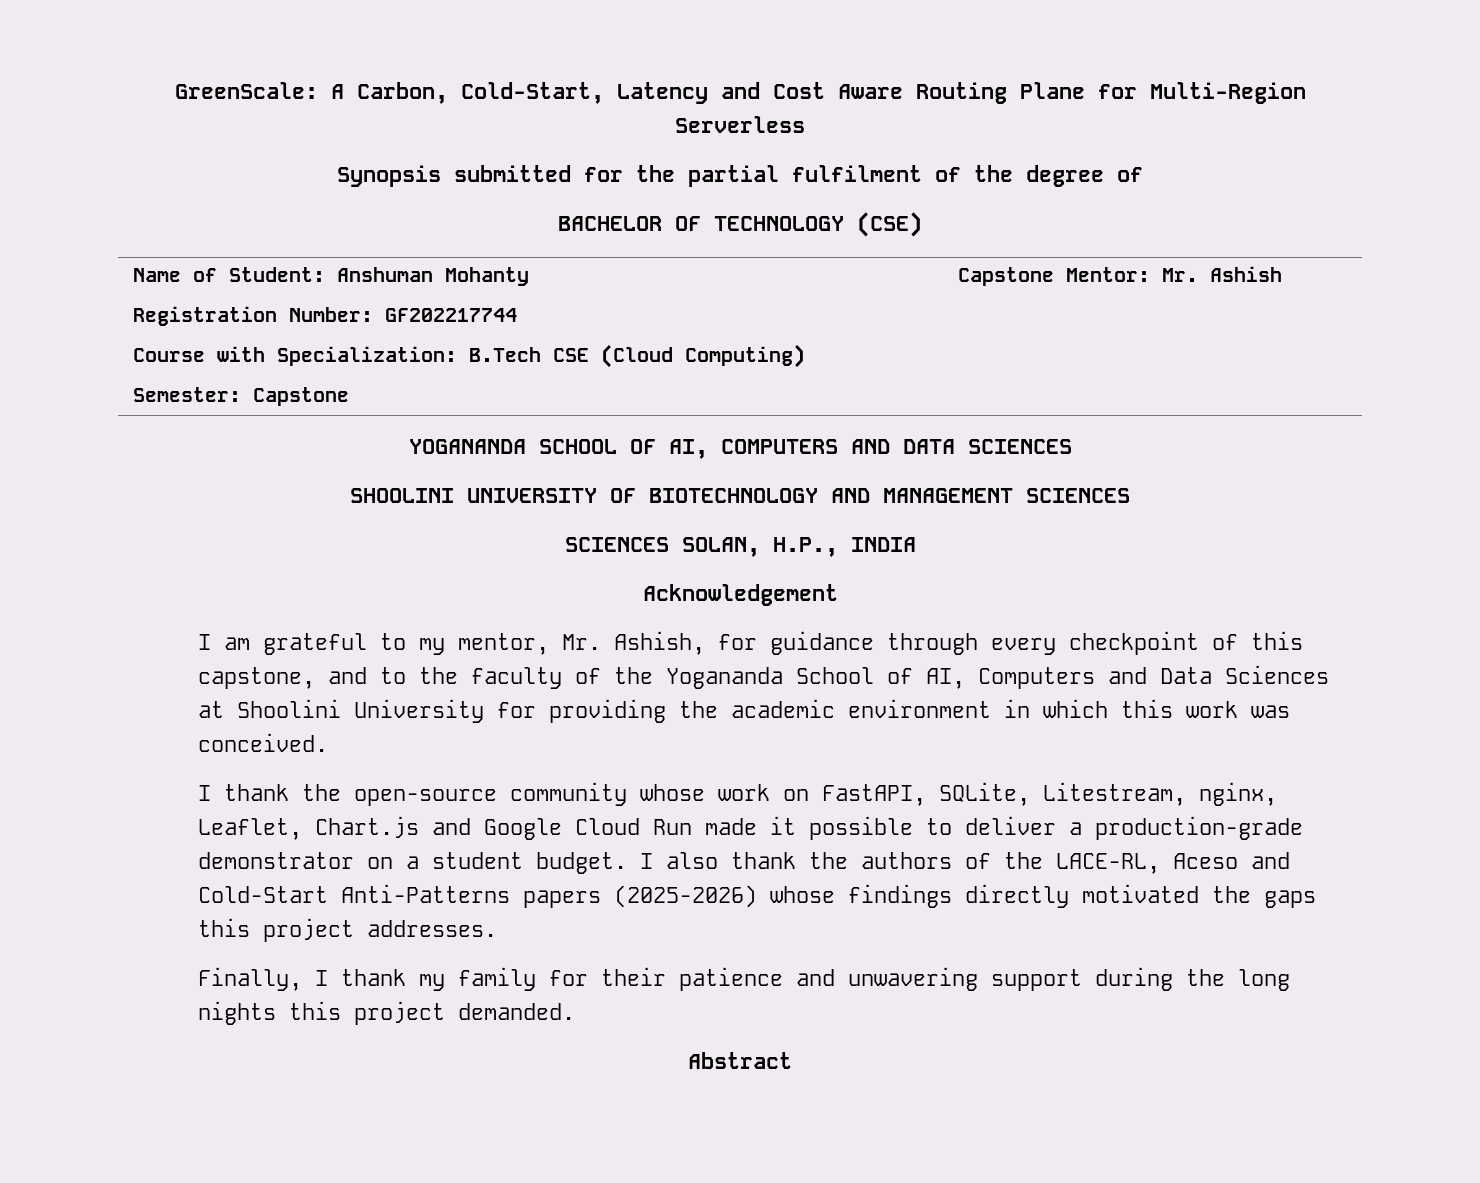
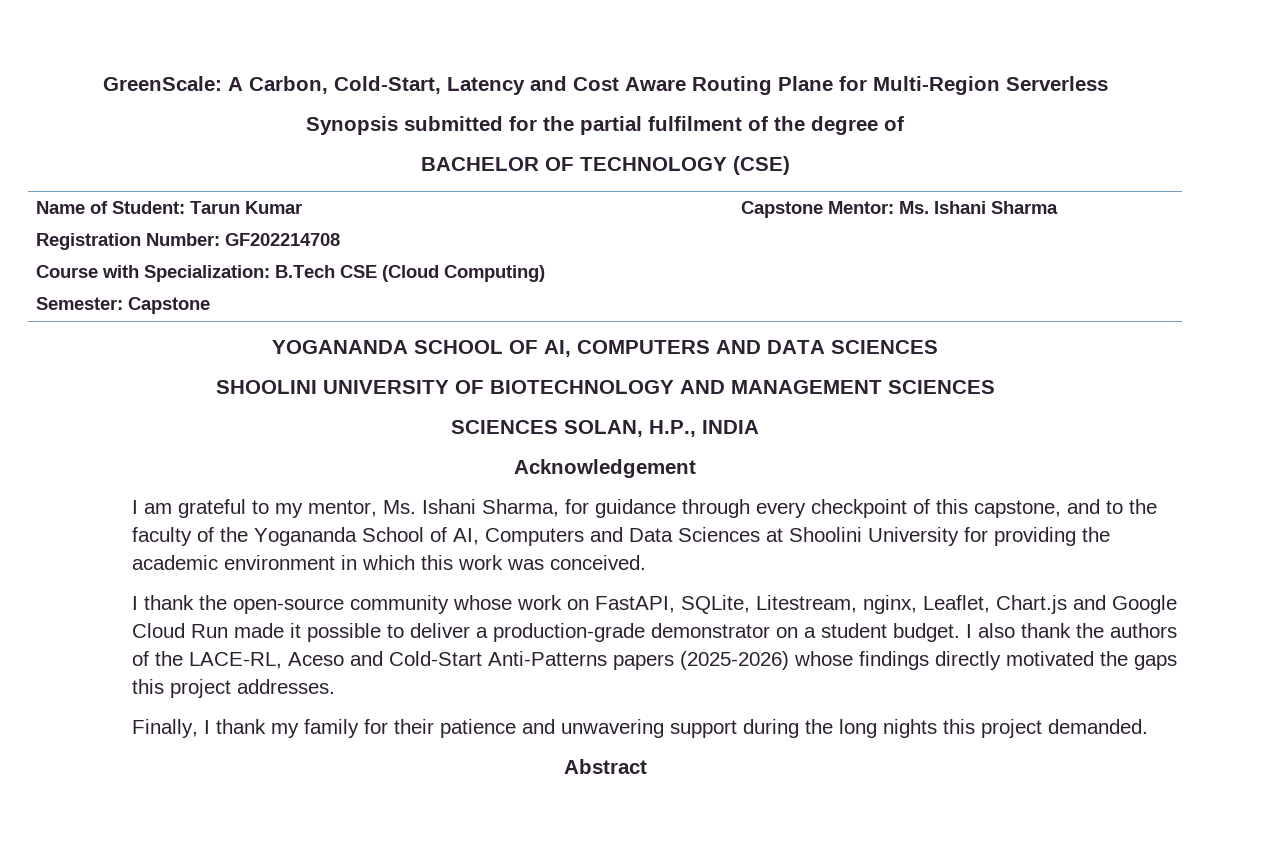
- Name of Student: Anshuman Mohanty
- Registration Number: GF202217744
+ Name of Student: Tarun Kumar
+ Registration Number: GF202214708
  Course with Specialization: B.Tech CSE (Cloud Computing)
- Semester: Capstone | Capstone Mentor: Mr. Ashish
+ Semester: Capstone | Capstone Mentor: Ms. Ishani Sharma
- I am grateful to my mentor, Mr. Ashish, for guidance through every checkpoint of this capstone, and to the faculty of the Yogananda School of AI, Computers and Data Sciences at Shoolini University for providing the academic environment in which this work was conceived.
+ I am grateful to my mentor, Ms. Ishani Sharma, for guidance through every checkpoint of this capstone, and to the faculty of the Yogananda School of AI, Computers and Data Sciences at Shoolini University for providing the academic environment in which this work was conceived.

